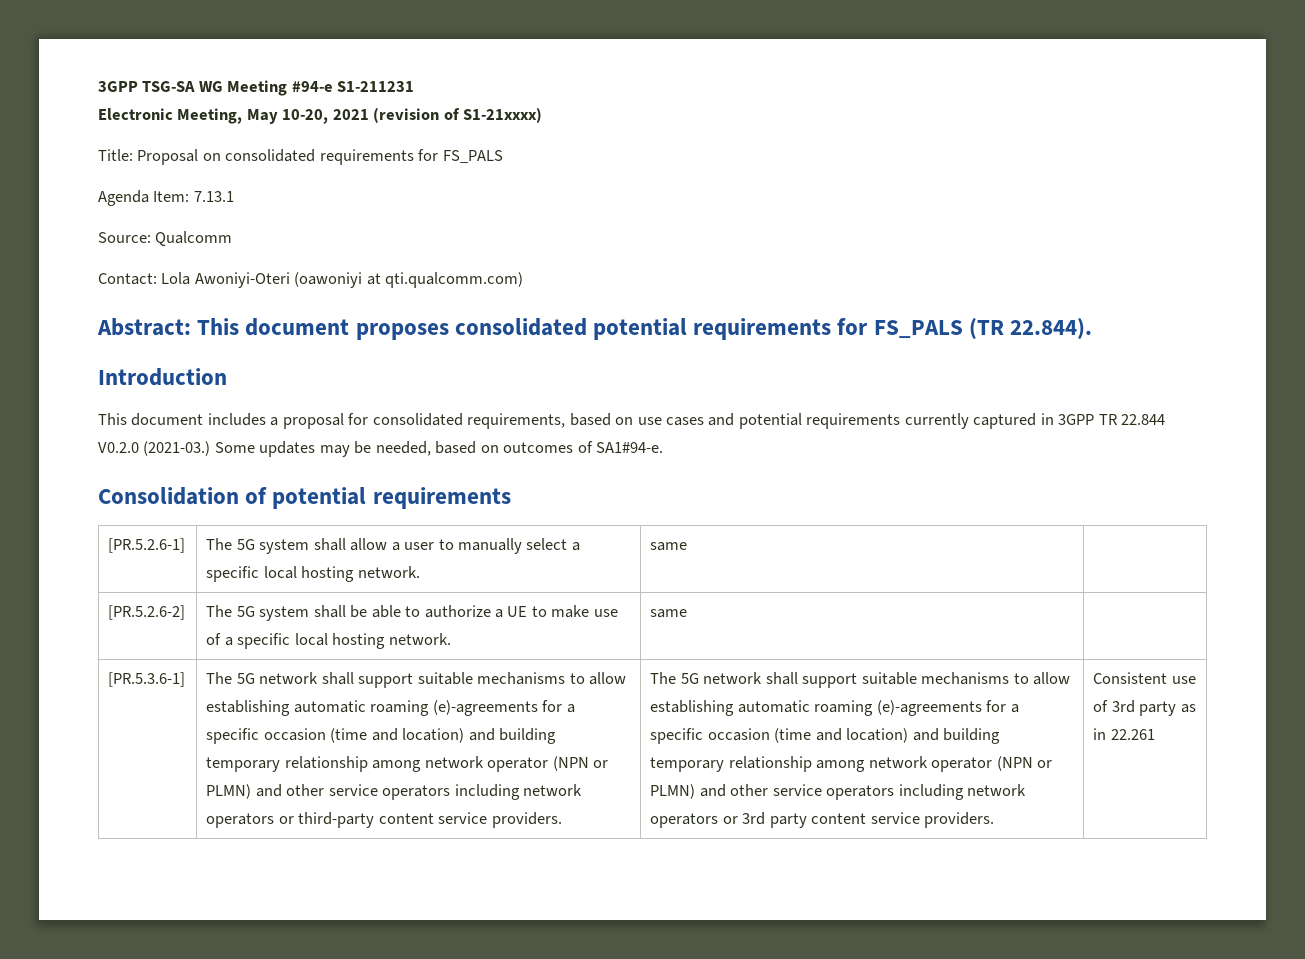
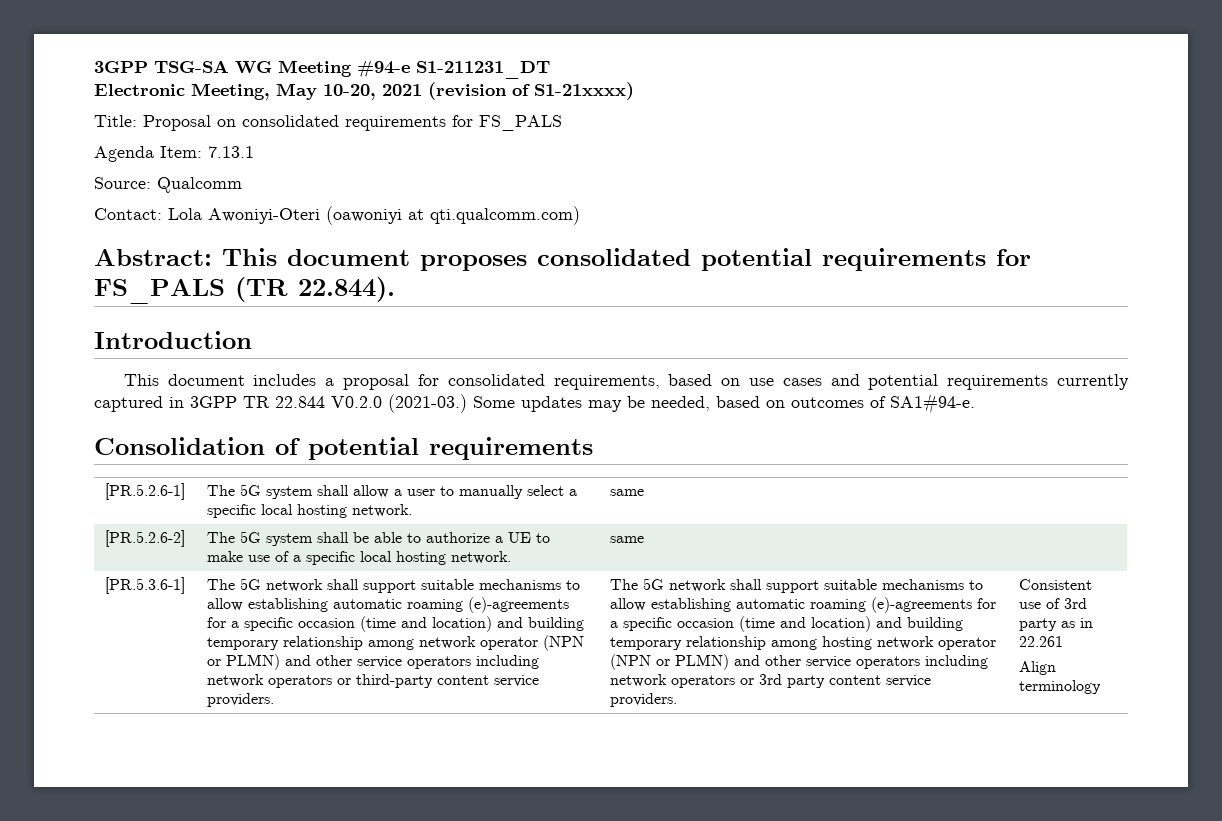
- 3GPP TSG-SA WG Meeting #94-e S1-211231
+ 3GPP TSG-SA WG Meeting #94-e S1-211231_DT
- The 5G network shall support suitable mechanisms to allow establishing automatic roaming (e)-agreements for a specific occasion (time and location) and building temporary relationship among network operator (NPN or PLMN) and other service operators including network operators or 3rd party content service providers.
+ The 5G network shall support suitable mechanisms to allow establishing automatic roaming (e)-agreements for a specific occasion (time and location) and building temporary relationship among hosting network operator (NPN or PLMN) and other service operators including network operators or 3rd party content service providers.
+ Align terminology

